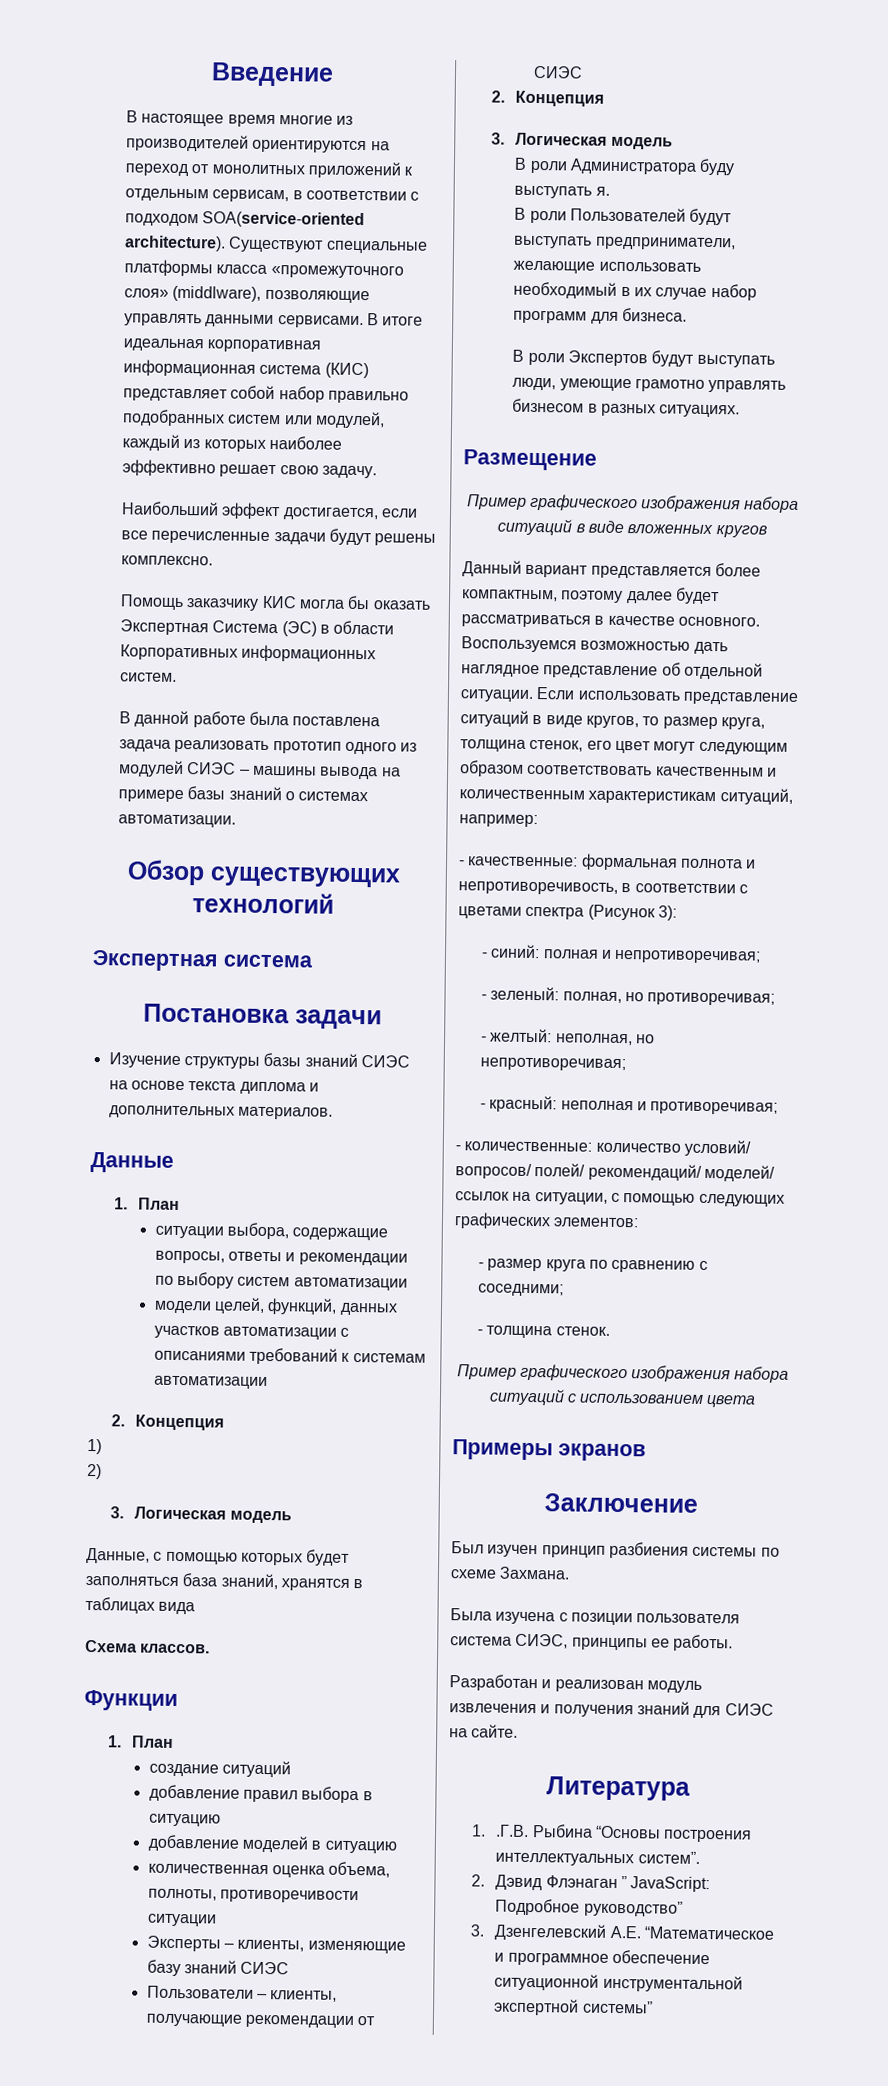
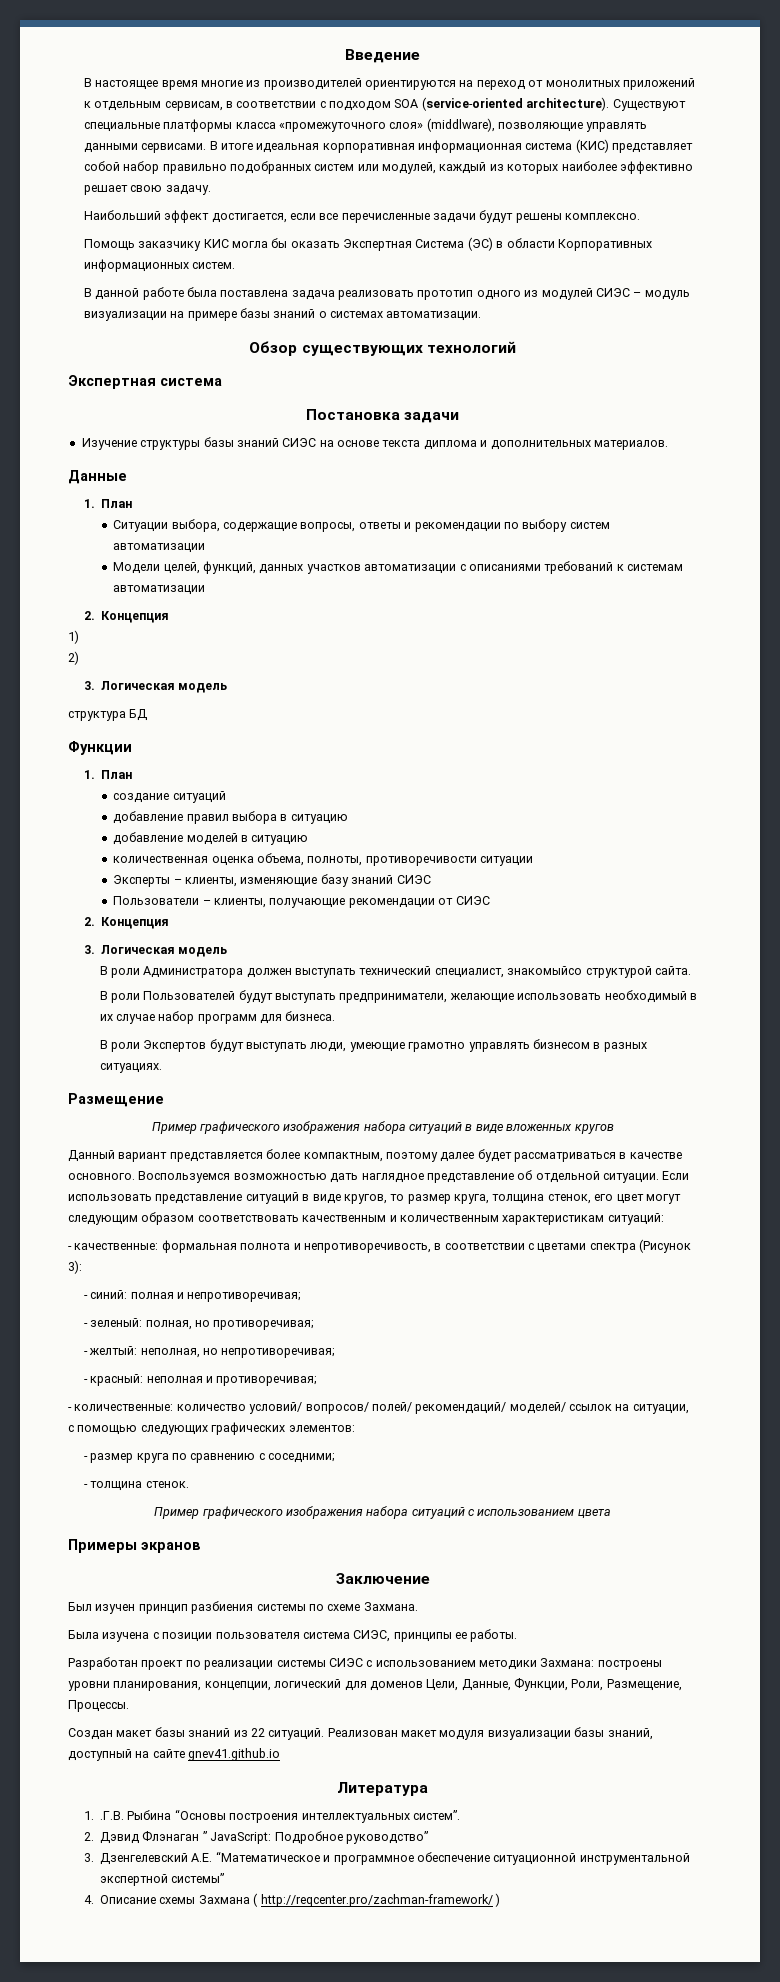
- В настоящее время многие из производителей ориентируются на переход от монолитных приложений к отдельным сервисам, в соответствии с подходом SOA(service-oriented architecture).
+ В настоящее время многие из производителей ориентируются на переход от монолитных приложений к отдельным сервисам, в соответствии с подходом SOA (service-oriented architecture).
- В данной работе была поставлена задача реализовать прототип одного из модулей СИЭС – машины вывода на примере базы знаний о системах автоматизации.
+ В данной работе была поставлена задача реализовать прототип одного из модулей СИЭС – модуль визуализации на примере базы знаний о системах автоматизации.
- ситуации выбора, содержащие вопросы, ответы и рекомендации по выбору систем автоматизации
+ Ситуации выбора, содержащие вопросы, ответы и рекомендации по выбору систем автоматизации
- модели целей, функций, данных участков автоматизации с описаниями требований к системам автоматизации
+ Модели целей, функций, данных участков автоматизации с описаниями требований к системам автоматизации
- Данные, с помощью которых будет заполняться база знаний, хранятся в таблицах вида
- Схема классов.
+ структура БД
- В роли Администратора буду выступать я.
+ В роли Администратора должен выступать технический специалист, знакомыйсо структурой сайта.
- Если использовать представление ситуаций в виде кругов, то размер круга, толщина стенок, его цвет могут следующим образом соответствовать качественным и количественным характеристикам ситуаций, например:
+ Если использовать представление ситуаций в виде кругов, то размер круга, толщина стенок, его цвет могут следующим образом соответствовать качественным и количественным характеристикам ситуаций:
- Разработан и реализован модуль извлечения и получения знаний для СИЭС на сайте.
+ Разработан проект по реализации системы СИЭС с использованием методики Захмана: построены уровни планирования, концепции, логический для доменов Цели, Данные, Функции, Роли, Размещение, Процессы.
+ Создан макет базы знаний из 22 ситуаций. Реализован макет модуля визуализации базы знаний, доступный на сайте gnev41.github.io
+ 4. Описание схемы Захмана ( http://reqcenter.pro/zachman-framework/ )

